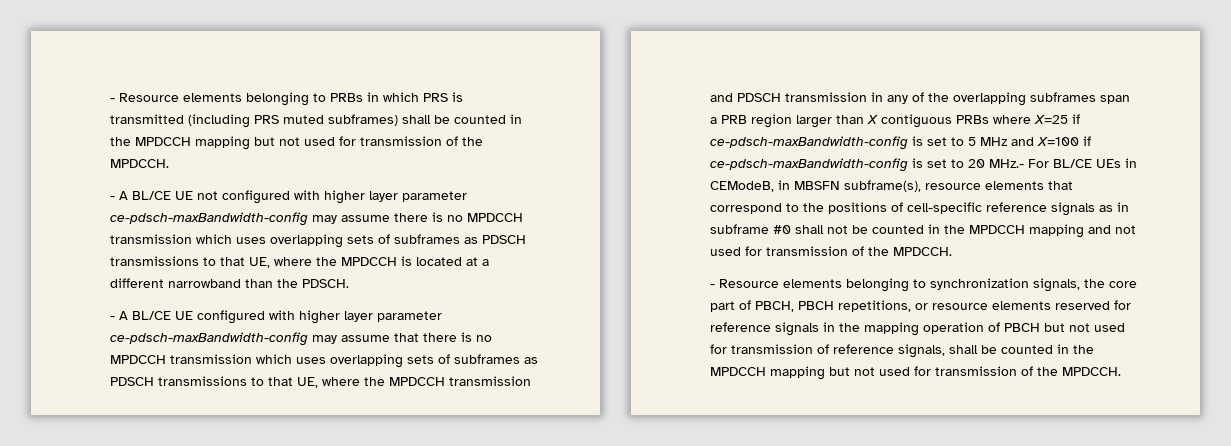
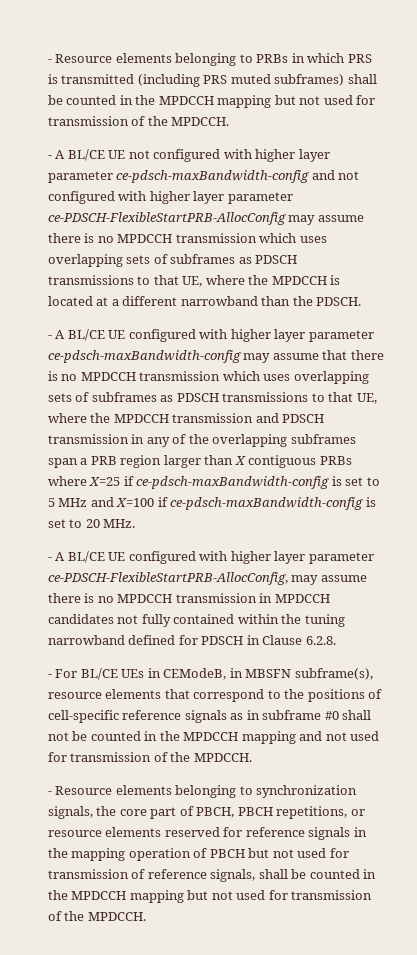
- - A BL/CE UE not configured with higher layer parameter ce-pdsch-maxBandwidth-config may assume there is no MPDCCH transmission which uses overlapping sets of subframes as PDSCH transmissions to that UE, where the MPDCCH is located at a different narrowband than the PDSCH.
+ - A BL/CE UE not configured with higher layer parameter ce-pdsch-maxBandwidth-config and not configured with higher layer parameter ce-PDSCH-FlexibleStartPRB-AllocConfig may assume there is no MPDCCH transmission which uses overlapping sets of subframes as PDSCH transmissions to that UE, where the MPDCCH is located at a different narrowband than the PDSCH.
- - A BL/CE UE configured with higher layer parameter ce-pdsch-maxBandwidth-config may assume that there is no MPDCCH transmission which uses overlapping sets of subframes as PDSCH transmissions to that UE, where the MPDCCH transmission and PDSCH transmission in any of the overlapping subframes span a PRB region larger than X contiguous PRBs where X=25 if ce-pdsch-maxBandwidth-config is set to 5 MHz and X=100 if ce-pdsch-maxBandwidth-config is set to 20 MHz.- For BL/CE UEs in CEModeB, in MBSFN subframe(s), resource elements that correspond to the positions of cell-specific reference signals as in subframe #0 shall not be counted in the MPDCCH mapping and not used for transmission of the MPDCCH.
+ - A BL/CE UE configured with higher layer parameter ce-pdsch-maxBandwidth-config may assume that there is no MPDCCH transmission which uses overlapping sets of subframes as PDSCH transmissions to that UE, where the MPDCCH transmission and PDSCH transmission in any of the overlapping subframes span a PRB region larger than X contiguous PRBs where X=25 if ce-pdsch-maxBandwidth-config is set to 5 MHz and X=100 if ce-pdsch-maxBandwidth-config is set to 20 MHz.
+ - A BL/CE UE configured with higher layer parameter ce-PDSCH-FlexibleStartPRB-AllocConfig, may assume there is no MPDCCH transmission in MPDCCH candidates not fully contained within the tuning narrowband defined for PDSCH in Clause 6.2.8.
+ - For BL/CE UEs in CEModeB, in MBSFN subframe(s), resource elements that correspond to the positions of cell-specific reference signals as in subframe #0 shall not be counted in the MPDCCH mapping and not used for transmission of the MPDCCH.

